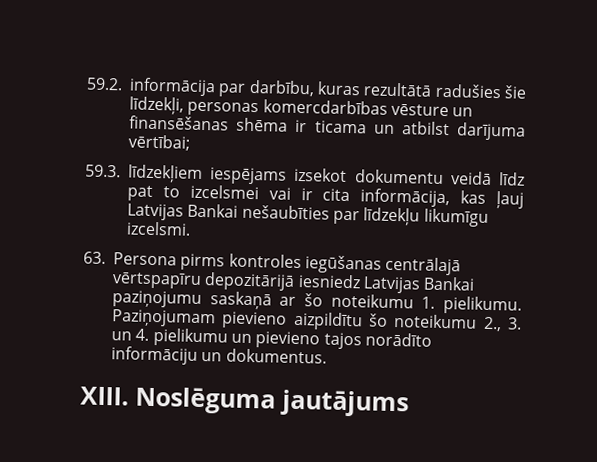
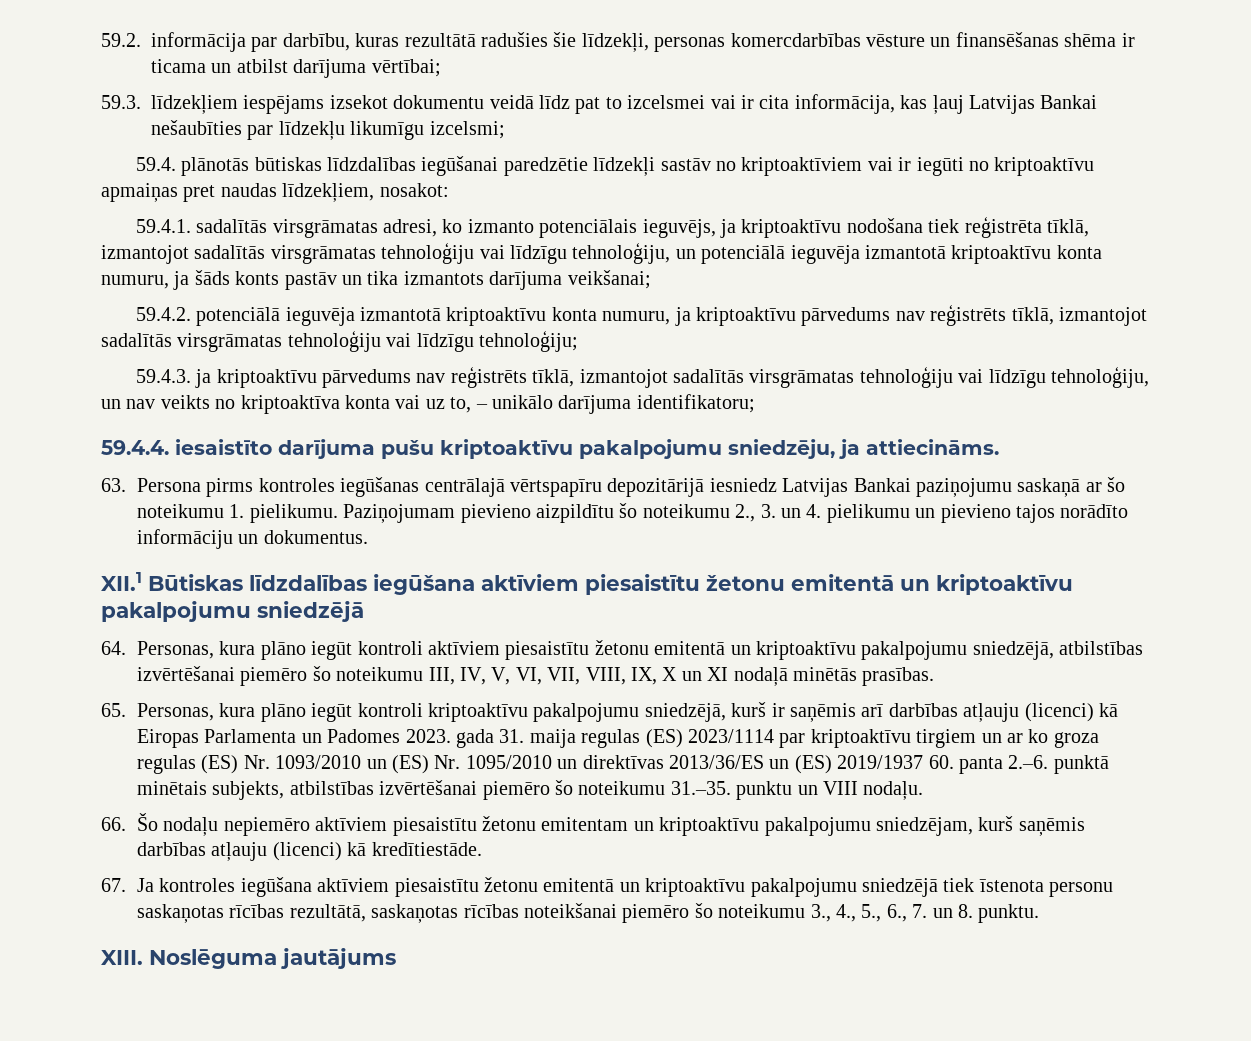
- 59.3. līdzekļiem iespējams izsekot dokumentu veidā līdz pat to izcelsmei vai ir cita informācija, kas ļauj Latvijas Bankai nešaubīties par līdzekļu likumīgu izcelsmi.
+ 59.3. līdzekļiem iespējams izsekot dokumentu veidā līdz pat to izcelsmei vai ir cita informācija, kas ļauj Latvijas Bankai nešaubīties par līdzekļu likumīgu izcelsmi;
+ 59.4. plānotās būtiskas līdzdalības iegūšanai paredzētie līdzekļi sastāv no kriptoaktīviem vai ir iegūti no kriptoaktīvu apmaiņas pret naudas līdzekļiem, nosakot:
+ 59.4.1. sadalītās virsgrāmatas adresi, ko izmanto potenciālais ieguvējs, ja kriptoaktīvu nodošana tiek reģistrēta tīklā, izmantojot sadalītās virsgrāmatas tehnoloģiju vai līdzīgu tehnoloģiju, un potenciālā ieguvēja izmantotā kriptoaktīvu konta numuru, ja šāds konts pastāv un tika izmantots darījuma veikšanai;
+ 59.4.2. potenciālā ieguvēja izmantotā kriptoaktīvu konta numuru, ja kriptoaktīvu pārvedums nav reģistrēts tīklā, izmantojot sadalītās virsgrāmatas tehnoloģiju vai līdzīgu tehnoloģiju;
+ 59.4.3. ja kriptoaktīvu pārvedums nav reģistrēts tīklā, izmantojot sadalītās virsgrāmatas tehnoloģiju vai līdzīgu tehnoloģiju, un nav veikts no kriptoaktīva konta vai uz to, – unikālo darījuma identifikatoru;
+ 59.4.4. iesaistīto darījuma pušu kriptoaktīvu pakalpojumu sniedzēju, ja attiecināms.
+ XII.1 Būtiskas līdzdalības iegūšana aktīviem piesaistītu žetonu emitentā un kriptoaktīvu pakalpojumu sniedzējā
+ 64. Personas, kura plāno iegūt kontroli aktīviem piesaistītu žetonu emitentā un kriptoaktīvu pakalpojumu sniedzējā, atbilstības izvērtēšanai piemēro šo noteikumu III, IV, V, VI, VII, VIII, IX, X un XI nodaļā minētās prasības.
+ 65. Personas, kura plāno iegūt kontroli kriptoaktīvu pakalpojumu sniedzējā, kurš ir saņēmis arī darbības atļauju (licenci) kā Eiropas Parlamenta un Padomes 2023. gada 31. maija regulas (ES) 2023/1114 par kriptoaktīvu tirgiem un ar ko groza regulas (ES) Nr. 1093/2010 un (ES) Nr. 1095/2010 un direktīvas 2013/36/ES un (ES) 2019/1937 60. panta 2.–6. punktā minētais subjekts, atbilstības izvērtēšanai piemēro šo noteikumu 31.–35. punktu un VIII nodaļu.
+ 66. Šo nodaļu nepiemēro aktīviem piesaistītu žetonu emitentam un kriptoaktīvu pakalpojumu sniedzējam, kurš saņēmis darbības atļauju (licenci) kā kredītiestāde.
+ 67. Ja kontroles iegūšana aktīviem piesaistītu žetonu emitentā un kriptoaktīvu pakalpojumu sniedzējā tiek īstenota personu saskaņotas rīcības rezultātā, saskaņotas rīcības noteikšanai piemēro šo noteikumu 3., 4., 5., 6., 7. un 8. punktu.

